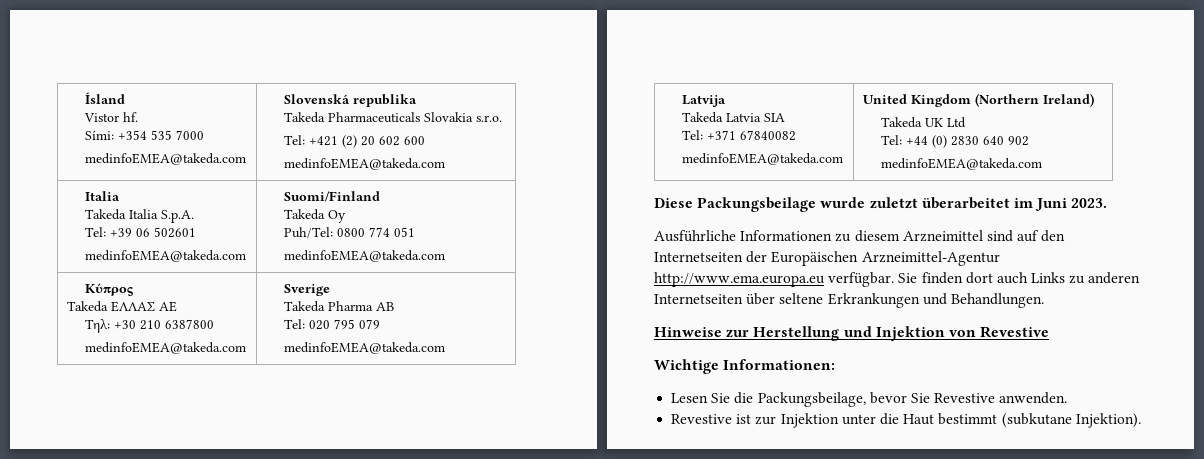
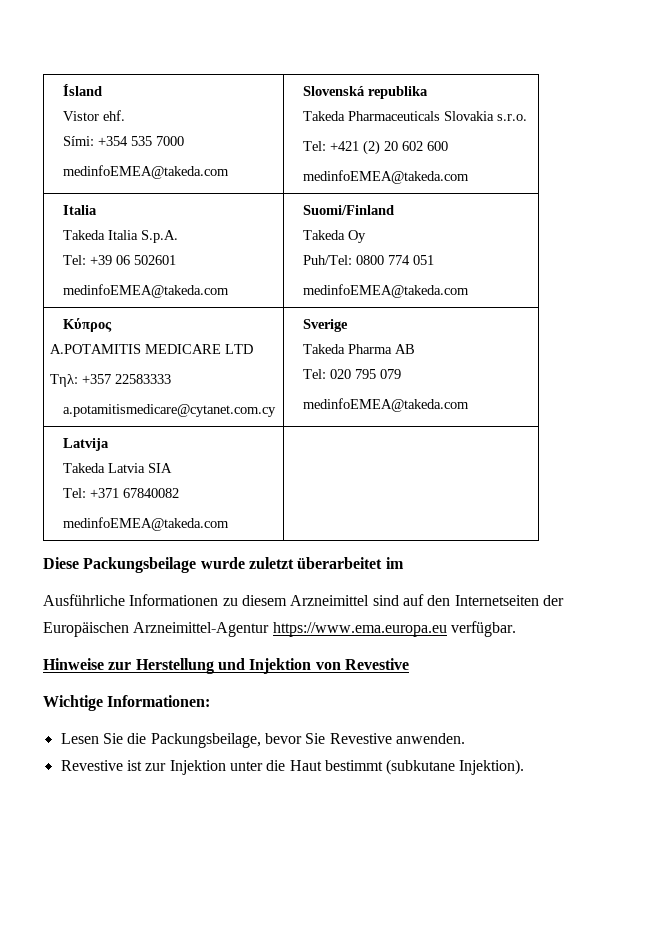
  Ísland
- Vistor hf.
+ Vistor ehf.
  Κύπρος
- Τakeda ΕΛΛΑΣ ΑΕ
- Τηλ: +30 210 6387800
- medinfoEMEA@takeda.com | Sverige
+ A.POTAMITIS MEDICARE LTD
+ Τηλ: +357 22583333
+ a.potamitismedicare@cytanet.com.cy | Sverige
  Latvija
  Takeda Latvia SIA
  Tel: +371 67840082
- medinfoEMEA@takeda.com | United Kingdom (Northern Ireland)
- Takeda UK Ltd
- Tel: +44 (0) 2830 640 902
- medinfoEMEA@takeda.com
+ medinfoEMEA@takeda.com |
- Diese Packungsbeilage wurde zuletzt überarbeitet im Juni 2023.
+ Diese Packungsbeilage wurde zuletzt überarbeitet im
- Ausführliche Informationen zu diesem Arzneimittel sind auf den Internetseiten der Europäischen Arzneimittel-Agentur http://www.ema.europa.eu verfügbar. Sie finden dort auch Links zu anderen Internetseiten über seltene Erkrankungen und Behandlungen.
+ Ausführliche Informationen zu diesem Arzneimittel sind auf den Internetseiten der Europäischen Arzneimittel-Agentur https://www.ema.europa.eu verfügbar.

